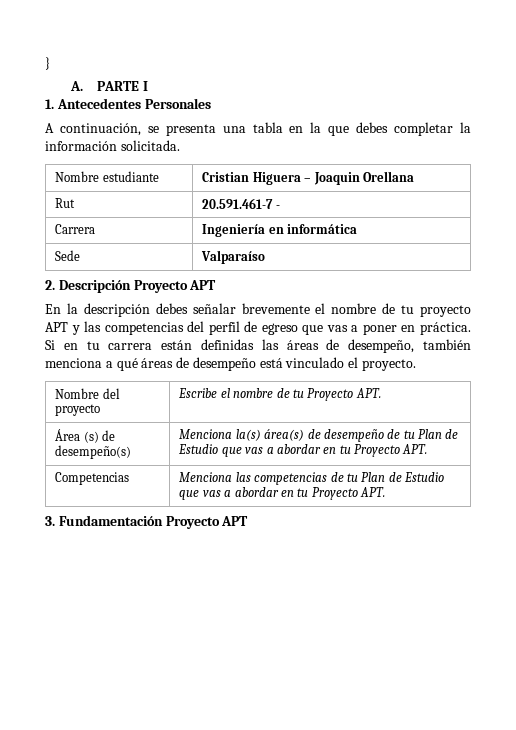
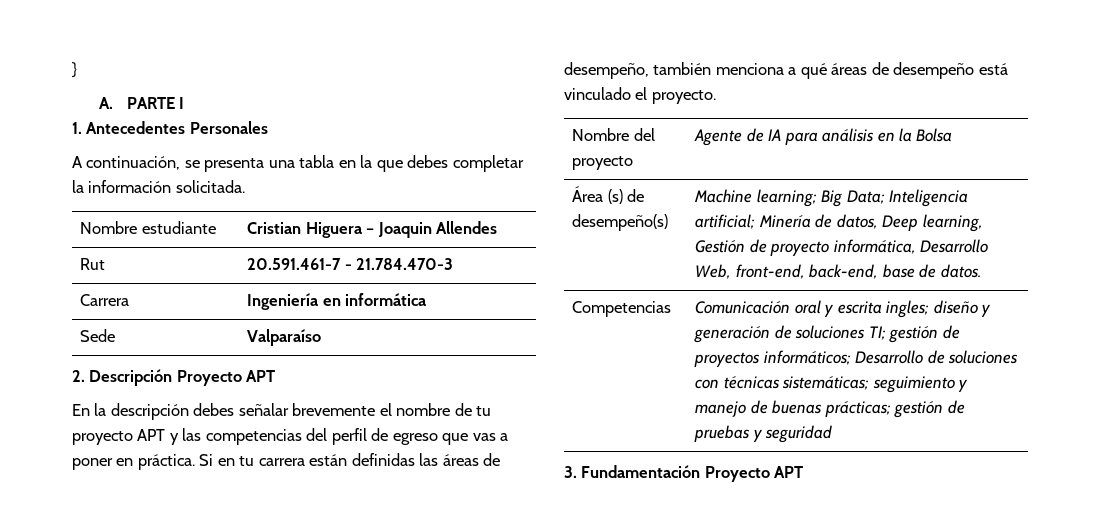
- Nombre estudiante | Cristian Higuera – Joaquin Orellana
+ Nombre estudiante | Cristian Higuera – Joaquin Allendes
- Rut | 20.591.461-7 -
+ Rut | 20.591.461-7 - 21.784.470-3
- Nombre del proyecto | Escribe el nombre de tu Proyecto APT.
- Área (s) de desempeño(s) | Menciona la(s) área(s) de desempeño de tu Plan de Estudio que vas a abordar en tu Proyecto APT.
- Competencias | Menciona las competencias de tu Plan de Estudio que vas a abordar en tu Proyecto APT.
+ Nombre del proyecto | Agente de IA para análisis en la Bolsa
+ Área (s) de desempeño(s) | Machine learning; Big Data; Inteligencia artificial; Minería de datos, Deep learning, Gestión de proyecto informática, Desarrollo Web, front-end, back-end, base de datos.
+ Competencias | Comunicación oral y escrita ingles; diseño y generación de soluciones TI; gestión de proyectos informáticos; Desarrollo de soluciones con técnicas sistemáticas; seguimiento y manejo de buenas prácticas; gestión de pruebas y seguridad

